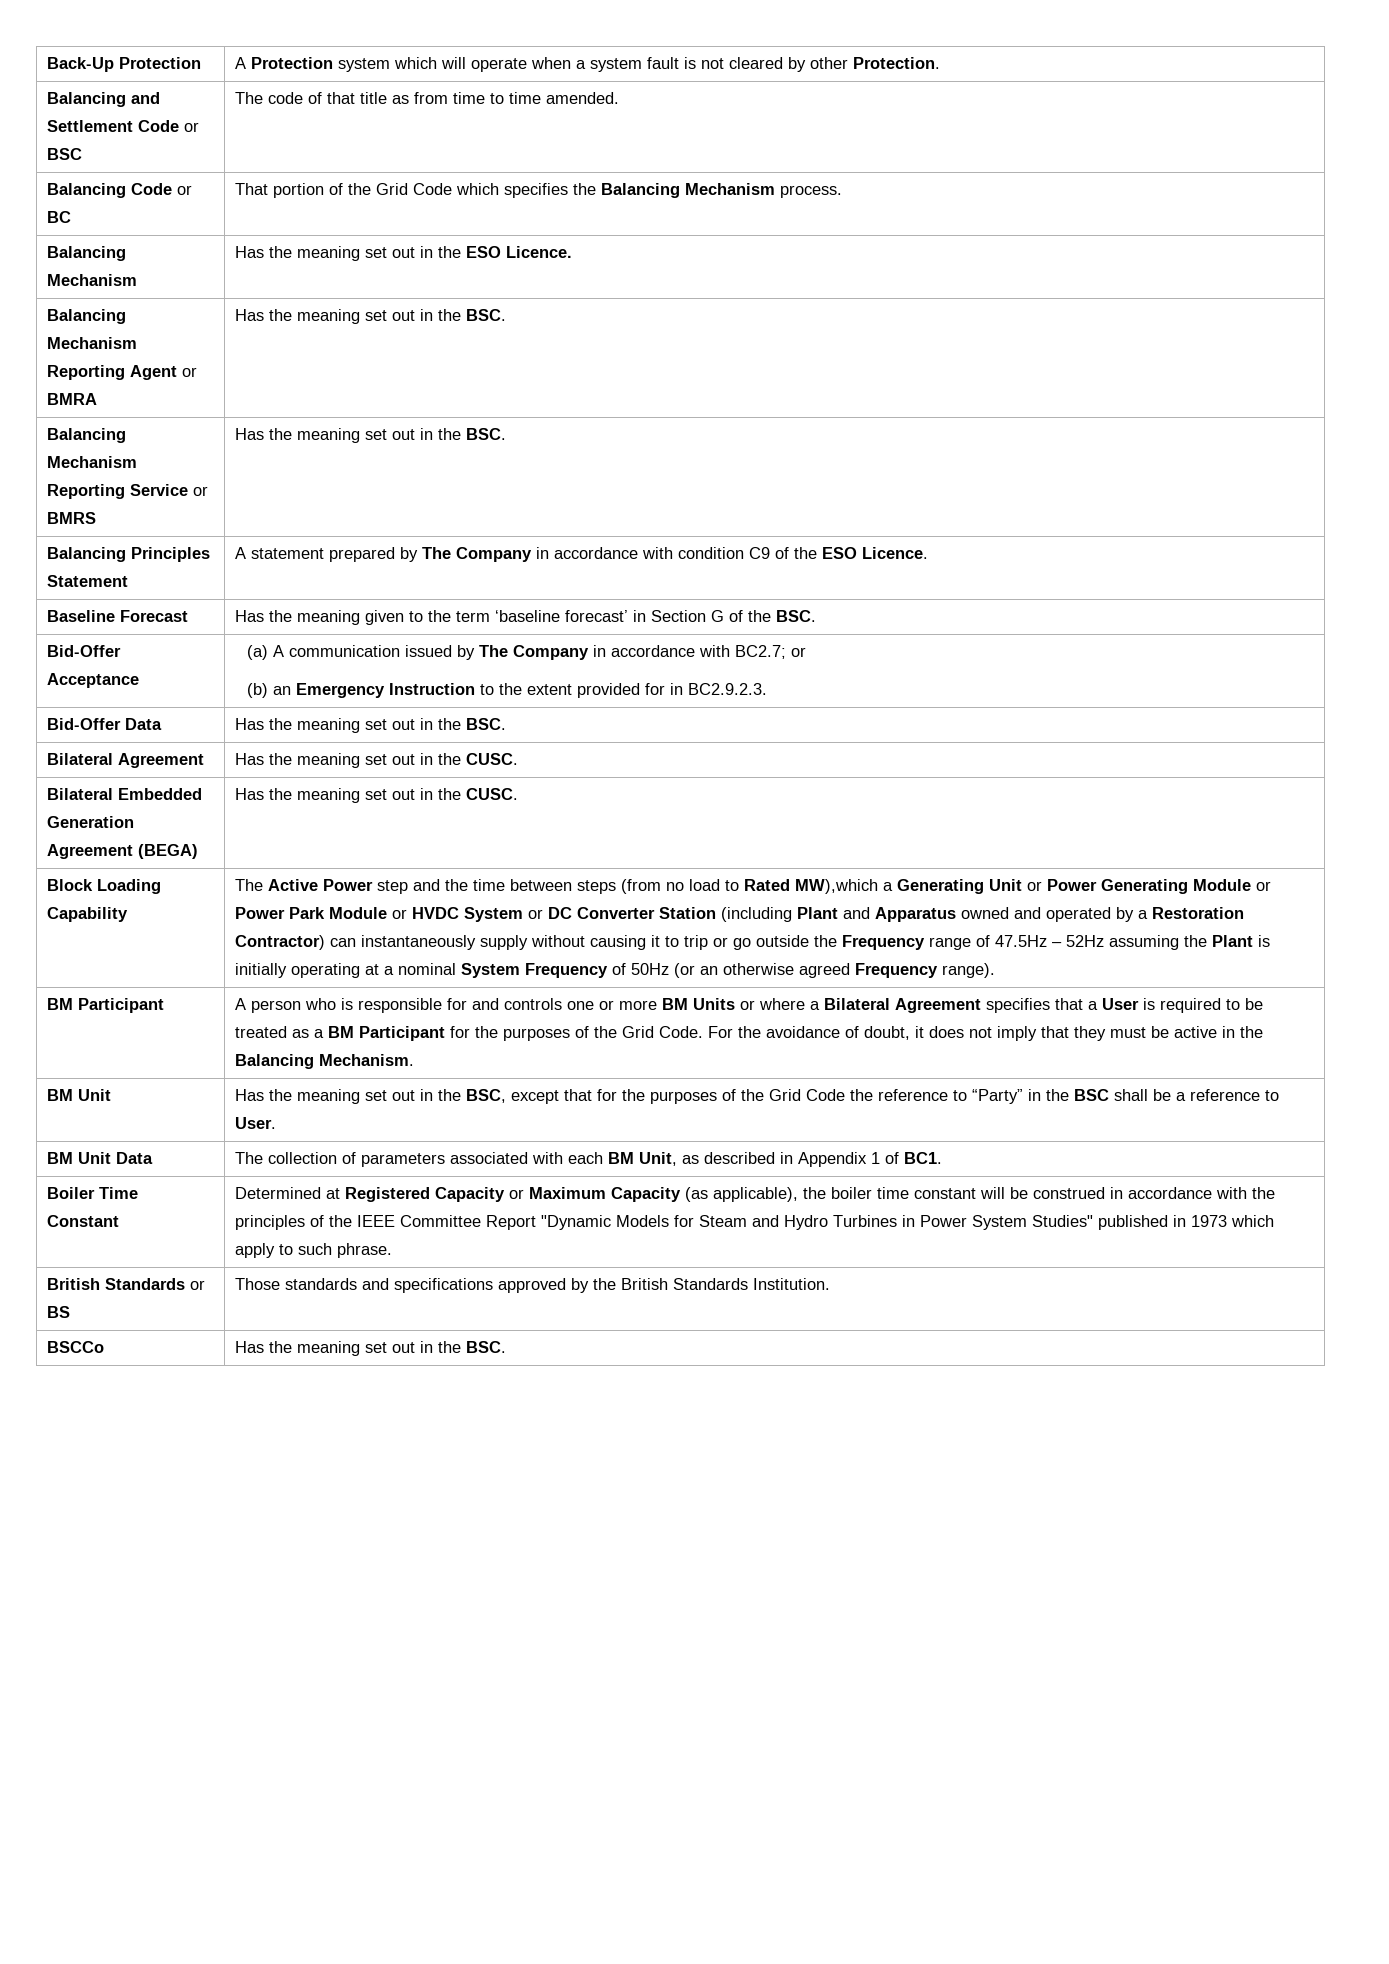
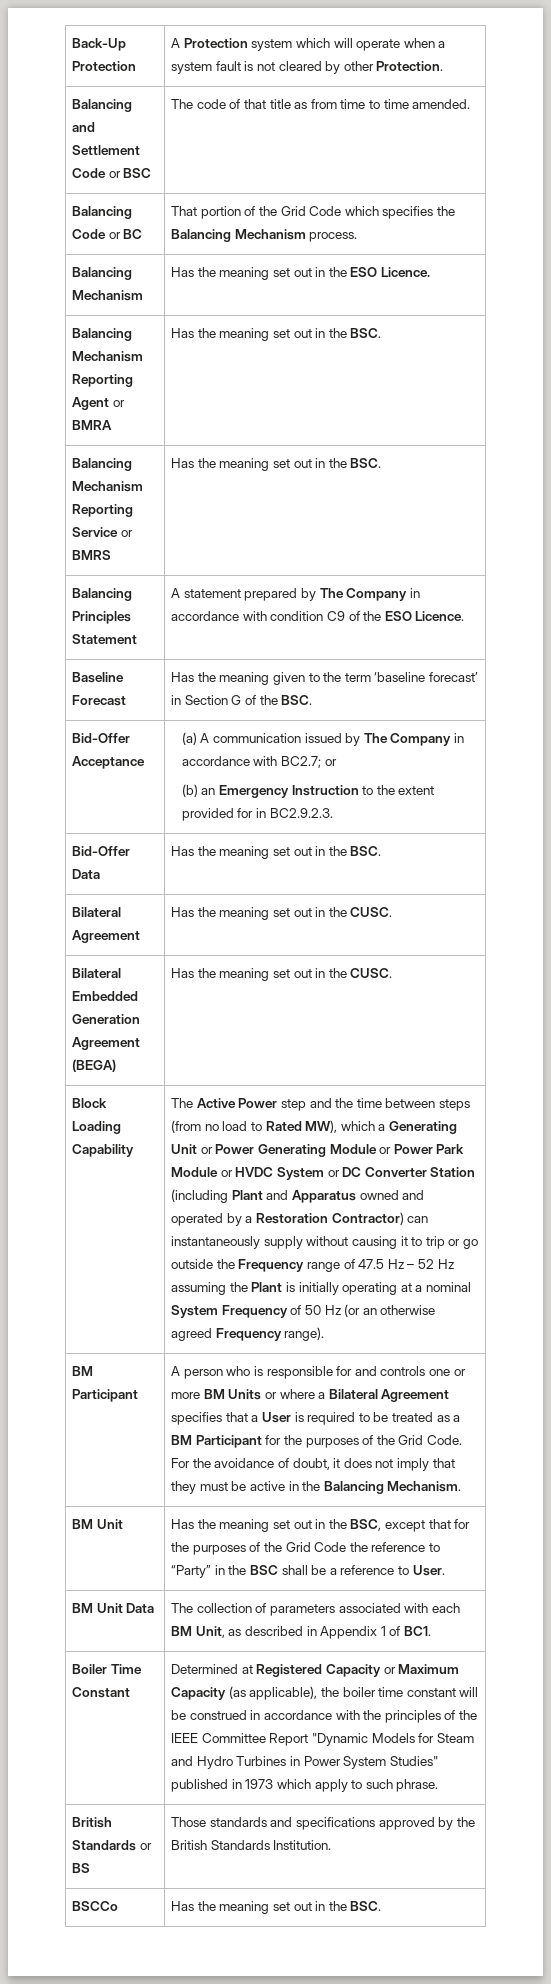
- The Active Power step and the time between steps (from no load to Rated MW),which a Generating Unit or Power Generating Module or Power Park Module or HVDC System or DC Converter Station (including Plant and Apparatus owned and operated by a Restoration Contractor) can instantaneously supply without causing it to trip or go outside the Frequency range of 47.5Hz – 52Hz assuming the Plant is initially operating at a nominal System Frequency of 50Hz (or an otherwise agreed Frequency range).
+ The Active Power step and the time between steps (from no load to Rated MW), which a Generating Unit or Power Generating Module or Power Park Module or HVDC System or DC Converter Station (including Plant and Apparatus owned and operated by a Restoration Contractor) can instantaneously supply without causing it to trip or go outside the Frequency range of 47.5 Hz – 52 Hz assuming the Plant is initially operating at a nominal System Frequency of 50 Hz (or an otherwise agreed Frequency range).

